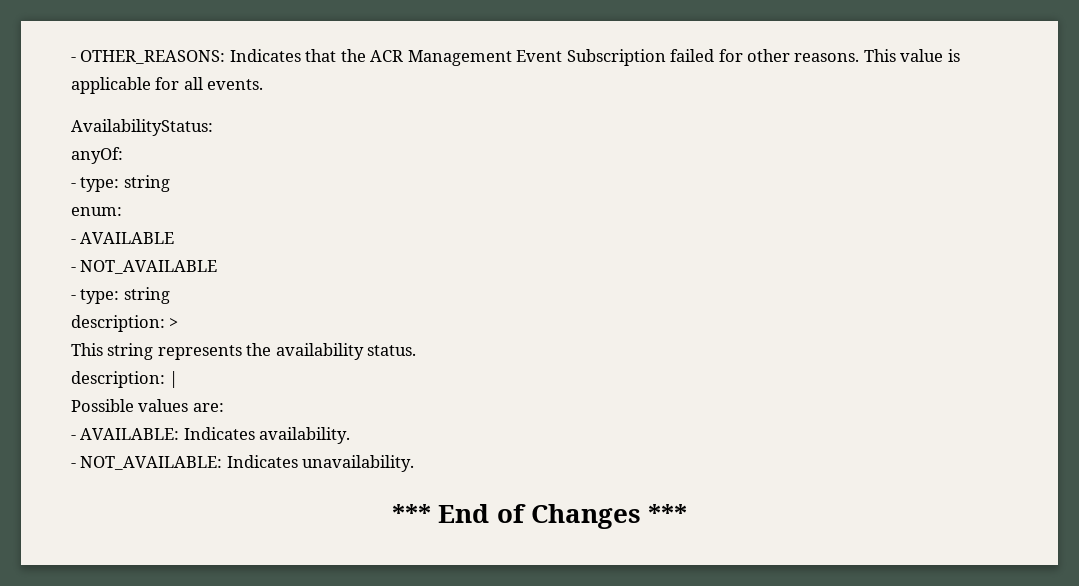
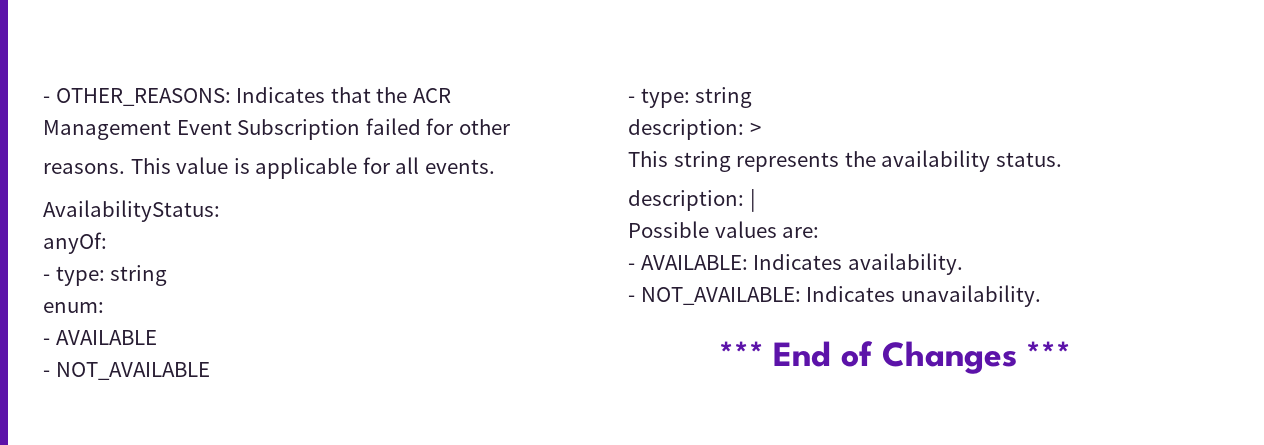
- - OTHER_REASONS: Indicates that the ACR Management Event Subscription failed for other reasons.
+ - OTHER_REASONS: Indicates that the ACR Management Event Subscription failed for other
+ reasons.

